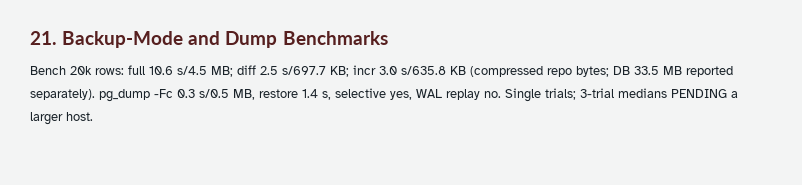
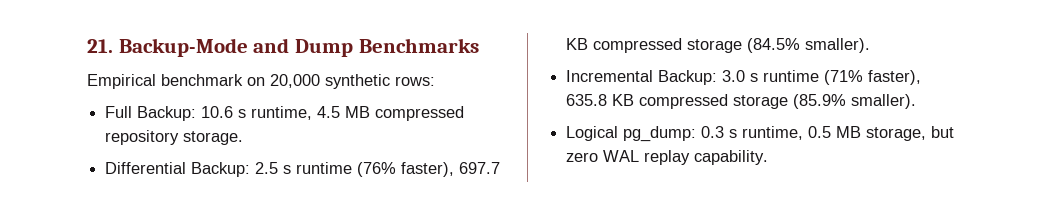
- Bench 20k rows: full 10.6 s/4.5 MB; diff 2.5 s/697.7 KB; incr 3.0 s/635.8 KB (compressed repo bytes; DB 33.5 MB reported separately). pg_dump -Fc 0.3 s/0.5 MB, restore 1.4 s, selective yes, WAL replay no. Single trials; 3-trial medians PENDING a larger host.
+ Empirical benchmark on 20,000 synthetic rows:
+ Full Backup: 10.6 s runtime, 4.5 MB compressed repository storage.
+ Differential Backup: 2.5 s runtime (76% faster), 697.7 KB compressed storage (84.5% smaller).
+ Incremental Backup: 3.0 s runtime (71% faster), 635.8 KB compressed storage (85.9% smaller).
+ Logical pg_dump: 0.3 s runtime, 0.5 MB storage, but zero WAL replay capability.

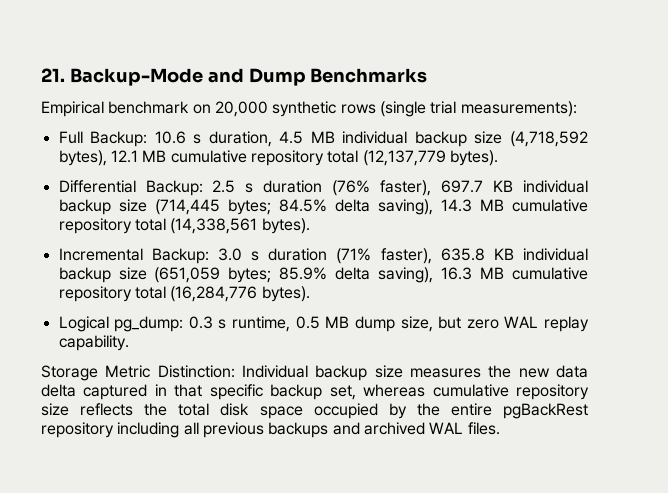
- Empirical benchmark on 20,000 synthetic rows:
+ Empirical benchmark on 20,000 synthetic rows (single trial measurements):
- Full Backup: 10.6 s runtime, 4.5 MB compressed repository storage.
+ Full Backup: 10.6 s duration, 4.5 MB individual backup size (4,718,592 bytes), 12.1 MB cumulative repository total (12,137,779 bytes).
- Differential Backup: 2.5 s runtime (76% faster), 697.7 KB compressed storage (84.5% smaller).
+ Differential Backup: 2.5 s duration (76% faster), 697.7 KB individual backup size (714,445 bytes; 84.5% delta saving), 14.3 MB cumulative repository total (14,338,561 bytes).
- Incremental Backup: 3.0 s runtime (71% faster), 635.8 KB compressed storage (85.9% smaller).
+ Incremental Backup: 3.0 s duration (71% faster), 635.8 KB individual backup size (651,059 bytes; 85.9% delta saving), 16.3 MB cumulative repository total (16,284,776 bytes).
- Logical pg_dump: 0.3 s runtime, 0.5 MB storage, but zero WAL replay capability.
+ Logical pg_dump: 0.3 s runtime, 0.5 MB dump size, but zero WAL replay capability.
+ Storage Metric Distinction: Individual backup size measures the new data delta captured in that specific backup set, whereas cumulative repository size reflects the total disk space occupied by the entire pgBackRest repository including all previous backups and archived WAL files.

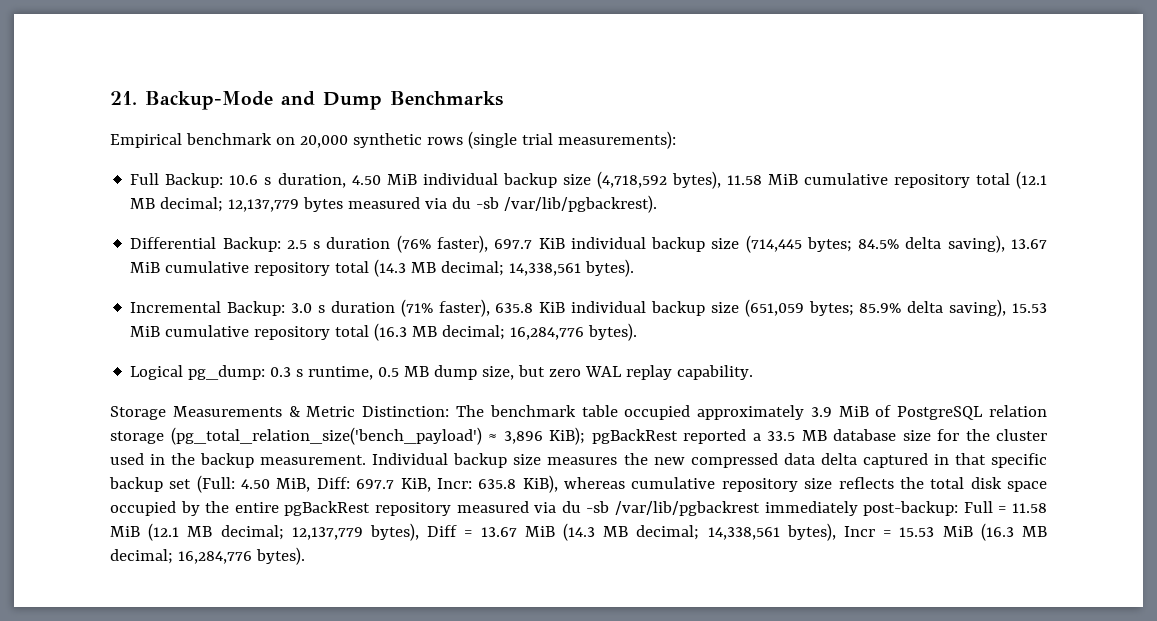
- Full Backup: 10.6 s duration, 4.5 MB individual backup size (4,718,592 bytes), 12.1 MB cumulative repository total (12,137,779 bytes).
+ Full Backup: 10.6 s duration, 4.50 MiB individual backup size (4,718,592 bytes), 11.58 MiB cumulative repository total (12.1 MB decimal; 12,137,779 bytes measured via du -sb /var/lib/pgbackrest).
- Differential Backup: 2.5 s duration (76% faster), 697.7 KB individual backup size (714,445 bytes; 84.5% delta saving), 14.3 MB cumulative repository total (14,338,561 bytes).
+ Differential Backup: 2.5 s duration (76% faster), 697.7 KiB individual backup size (714,445 bytes; 84.5% delta saving), 13.67 MiB cumulative repository total (14.3 MB decimal; 14,338,561 bytes).
- Incremental Backup: 3.0 s duration (71% faster), 635.8 KB individual backup size (651,059 bytes; 85.9% delta saving), 16.3 MB cumulative repository total (16,284,776 bytes).
+ Incremental Backup: 3.0 s duration (71% faster), 635.8 KiB individual backup size (651,059 bytes; 85.9% delta saving), 15.53 MiB cumulative repository total (16.3 MB decimal; 16,284,776 bytes).
- Storage Metric Distinction: Individual backup size measures the new data delta captured in that specific backup set, whereas cumulative repository size reflects the total disk space occupied by the entire pgBackRest repository including all previous backups and archived WAL files.
+ Storage Measurements & Metric Distinction: The benchmark table occupied approximately 3.9 MiB of PostgreSQL relation storage (pg_total_relation_size('bench_payload') ≈ 3,896 KiB); pgBackRest reported a 33.5 MB database size for the cluster used in the backup measurement. Individual backup size measures the new compressed data delta captured in that specific backup set (Full: 4.50 MiB, Diff: 697.7 KiB, Incr: 635.8 KiB), whereas cumulative repository size reflects the total disk space occupied by the entire pgBackRest repository measured via du -sb /var/lib/pgbackrest immediately post-backup: Full = 11.58 MiB (12.1 MB decimal; 12,137,779 bytes), Diff = 13.67 MiB (14.3 MB decimal; 14,338,561 bytes), Incr = 15.53 MiB (16.3 MB decimal; 16,284,776 bytes).

